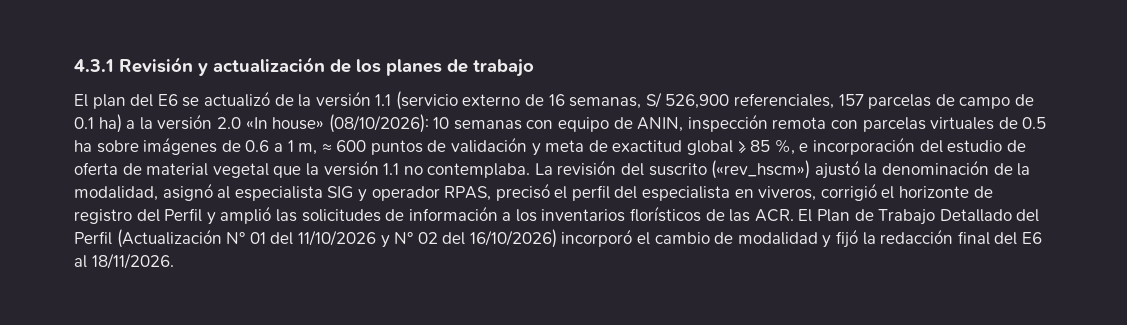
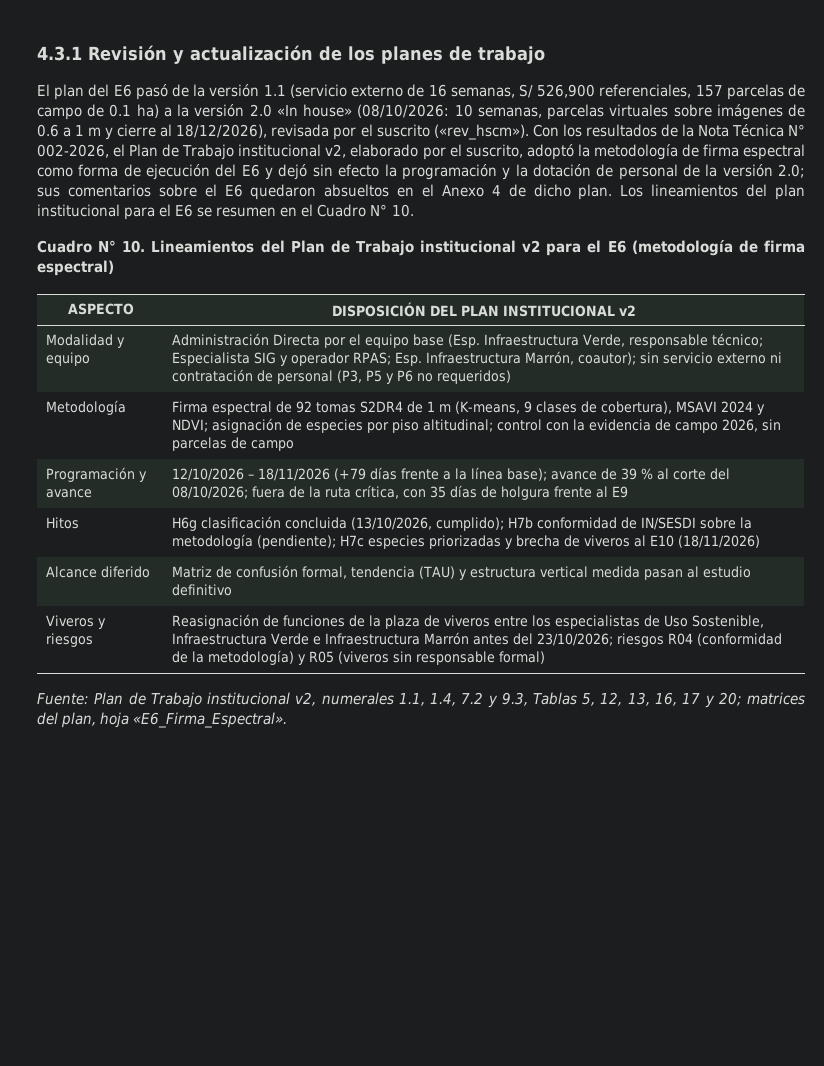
- El plan del E6 se actualizó de la versión 1.1 (servicio externo de 16 semanas, S/ 526,900 referenciales, 157 parcelas de campo de 0.1 ha) a la versión 2.0 «In house» (08/10/2026): 10 semanas con equipo de ANIN, inspección remota con parcelas virtuales de 0.5 ha sobre imágenes de 0.6 a 1 m, ≈ 600 puntos de validación y meta de exactitud global ≥ 85 %, e incorporación del estudio de oferta de material vegetal que la versión 1.1 no contemplaba. La revisión del suscrito («rev_hscm») ajustó la denominación de la modalidad, asignó al especialista SIG y operador RPAS, precisó el perfil del especialista en viveros, corrigió el horizonte de registro del Perfil y amplió las solicitudes de información a los inventarios florísticos de las ACR. El Plan de Trabajo Detallado del Perfil (Actualización N° 01 del 11/10/2026 y N° 02 del 16/10/2026) incorporó el cambio de modalidad y fijó la redacción final del E6 al 18/11/2026.
+ El plan del E6 pasó de la versión 1.1 (servicio externo de 16 semanas, S/ 526,900 referenciales, 157 parcelas de campo de 0.1 ha) a la versión 2.0 «In house» (08/10/2026: 10 semanas, parcelas virtuales sobre imágenes de 0.6 a 1 m y cierre al 18/12/2026), revisada por el suscrito («rev_hscm»). Con los resultados de la Nota Técnica N° 002-2026, el Plan de Trabajo institucional v2, elaborado por el suscrito, adoptó la metodología de firma espectral como forma de ejecución del E6 y dejó sin efecto la programación y la dotación de personal de la versión 2.0; sus comentarios sobre el E6 quedaron absueltos en el Anexo 4 de dicho plan. Los lineamientos del plan institucional para el E6 se resumen en el Cuadro N° 10.
+ Cuadro N° 10. Lineamientos del Plan de Trabajo institucional v2 para el E6 (metodología de firma espectral)
+ ASPECTO | DISPOSICIÓN DEL PLAN INSTITUCIONAL v2
+ Modalidad y equipo | Administración Directa por el equipo base (Esp. Infraestructura Verde, responsable técnico; Especialista SIG y operador RPAS; Esp. Infraestructura Marrón, coautor); sin servicio externo ni contratación de personal (P3, P5 y P6 no requeridos)
+ Metodología | Firma espectral de 92 tomas S2DR4 de 1 m (K-means, 9 clases de cobertura), MSAVI 2024 y NDVI; asignación de especies por piso altitudinal; control con la evidencia de campo 2026, sin parcelas de campo
+ Programación y avance | 12/10/2026 – 18/11/2026 (+79 días frente a la línea base); avance de 39 % al corte del 08/10/2026; fuera de la ruta crítica, con 35 días de holgura frente al E9
+ Hitos | H6g clasificación concluida (13/10/2026, cumplido); H7b conformidad de IN/SESDI sobre la metodología (pendiente); H7c especies priorizadas y brecha de viveros al E10 (18/11/2026)
+ Alcance diferido | Matriz de confusión formal, tendencia (TAU) y estructura vertical medida pasan al estudio definitivo
+ Viveros y riesgos | Reasignación de funciones de la plaza de viveros entre los especialistas de Uso Sostenible, Infraestructura Verde e Infraestructura Marrón antes del 23/10/2026; riesgos R04 (conformidad de la metodología) y R05 (viveros sin responsable formal)
+ Fuente: Plan de Trabajo institucional v2, numerales 1.1, 1.4, 7.2 y 9.3, Tablas 5, 12, 13, 16, 17 y 20; matrices del plan, hoja «E6_Firma_Espectral».

